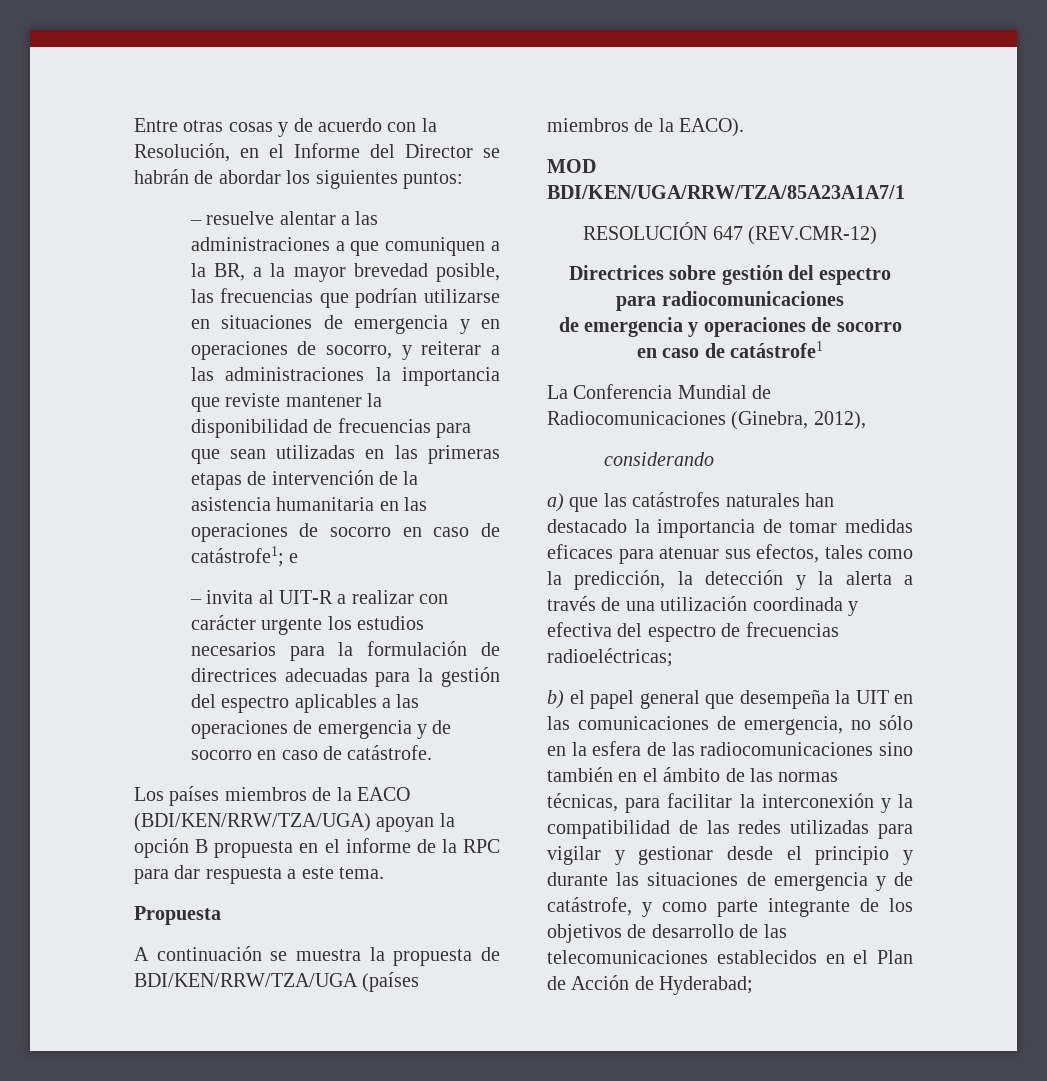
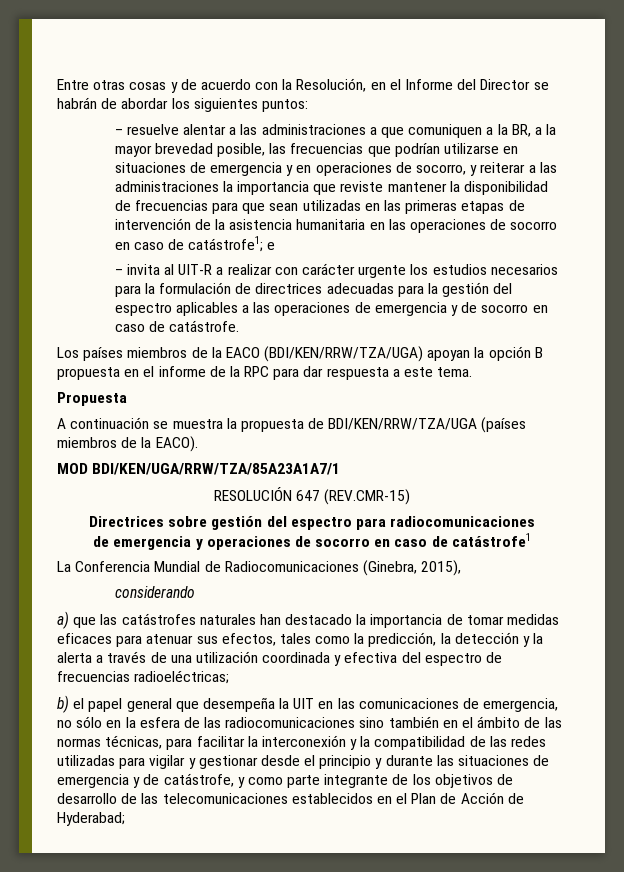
- RESOLUCIÓN 647 (REV.CMR-12)
+ RESOLUCIÓN 647 (REV.CMR-15)
- La Conferencia Mundial de Radiocomunicaciones (Ginebra, 2012),
+ La Conferencia Mundial de Radiocomunicaciones (Ginebra, 2015),

